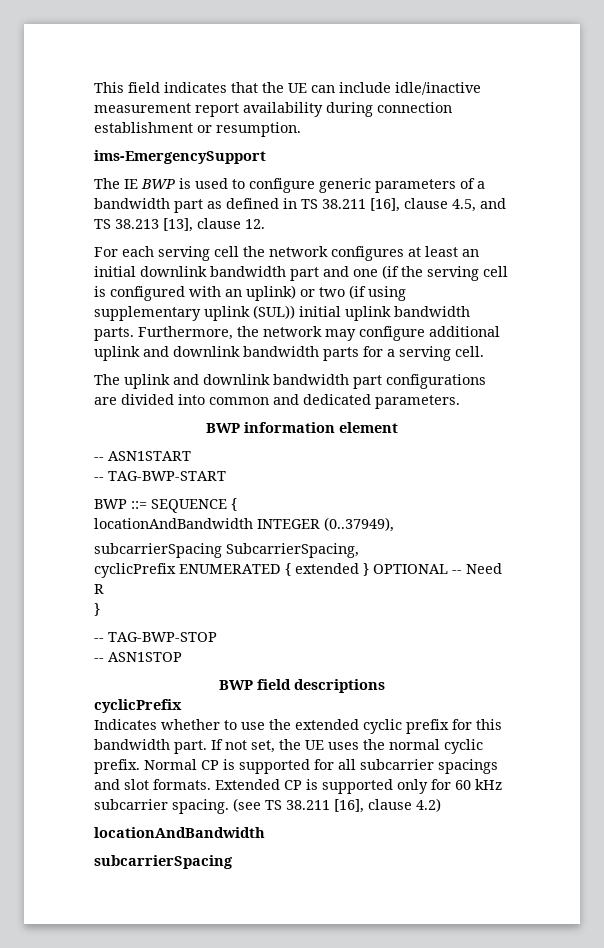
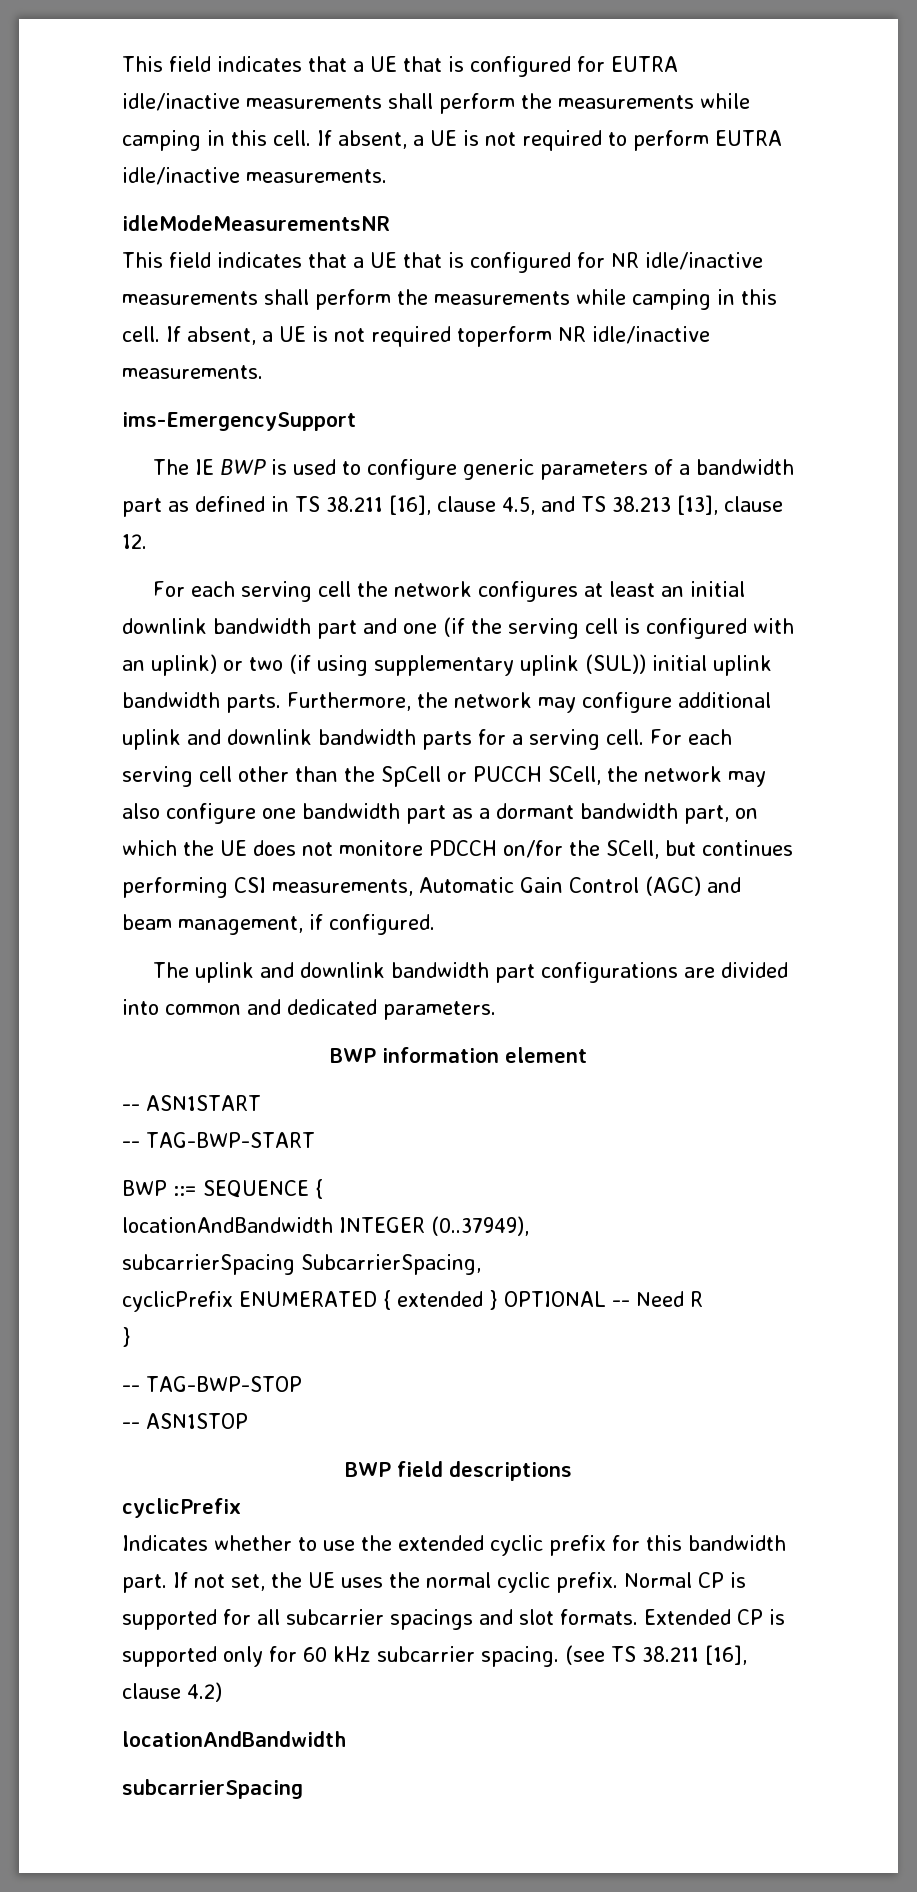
- This field indicates that the UE can include idle/inactive measurement report availability during connection establishment or resumption.
+ This field indicates that a UE that is configured for EUTRA idle/inactive measurements shall perform the measurements while camping in this cell. If absent, a UE is not required to perform EUTRA idle/inactive measurements.
+ idleModeMeasurementsNR
+ This field indicates that a UE that is configured for NR idle/inactive measurements shall perform the measurements while camping in this cell. If absent, a UE is not required toperform NR idle/inactive measurements.
+ For each serving cell other than the SpCell or PUCCH SCell, the network may also configure one bandwidth part as a dormant bandwidth part, on which the UE does not monitore PDCCH on/for the SCell, but continues performing CSI measurements, Automatic Gain Control (AGC) and beam management, if configured.

